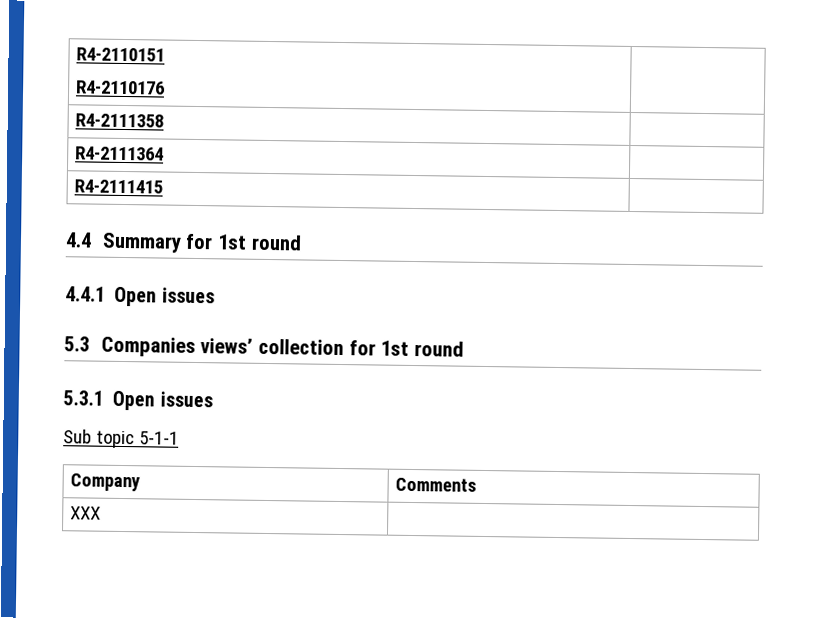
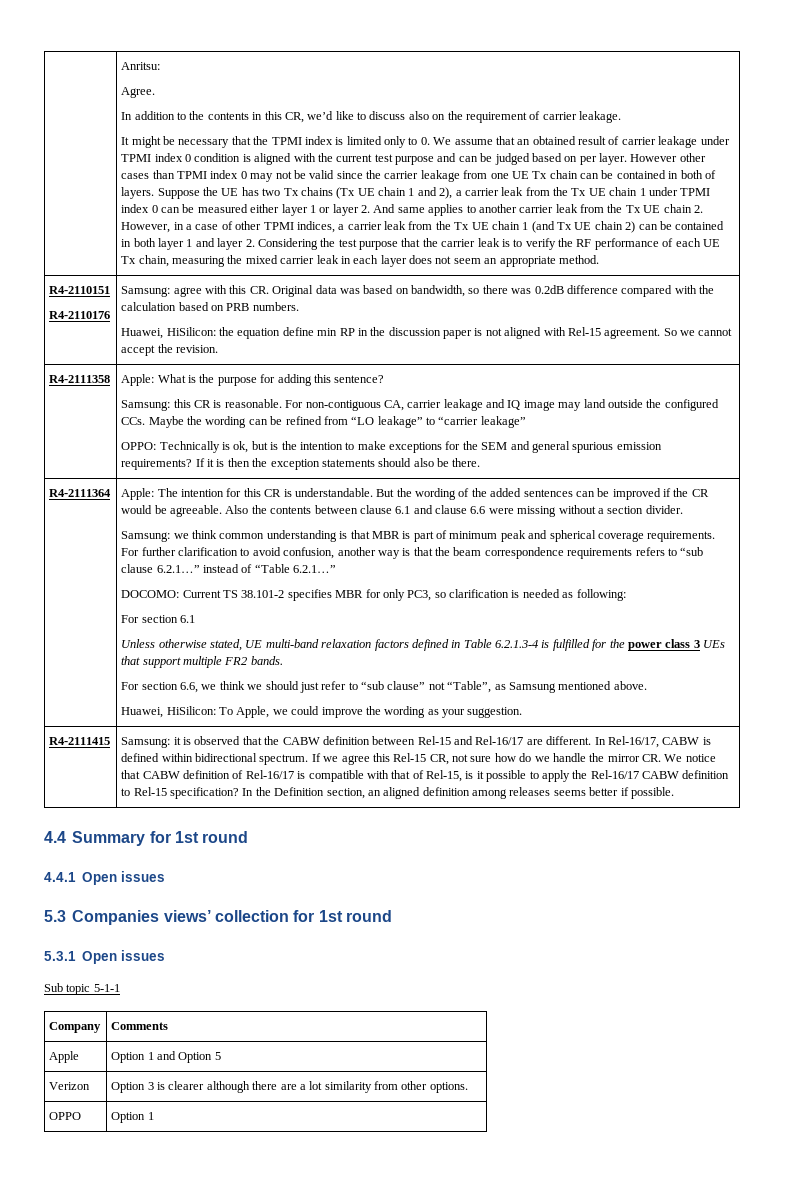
+ Anritsu:
+ Agree.
+ In addition to the contents in this CR, we’d like to discuss also on the requirement of carrier leakage.
+ It might be necessary that the TPMI index is limited only to 0. We assume that an obtained result of carrier leakage under TPMI index 0 condition is aligned with the current test purpose and can be judged based on per layer. However other cases than TPMI index 0 may not be valid since the carrier leakage from one UE Tx chain can be contained in both of layers. Suppose the UE has two Tx chains (Tx UE chain 1 and 2), a carrier leak from the Tx UE chain 1 under TPMI index 0 can be measured either layer 1 or layer 2. And same applies to another carrier leak from the Tx UE chain 2. However, in a case of other TPMI indices, a carrier leak from the Tx UE chain 1 (and Tx UE chain 2) can be contained in both layer 1 and layer 2. Considering the test purpose that the carrier leak is to verify the RF performance of each UE Tx chain, measuring the mixed carrier leak in each layer does not seem an appropriate method.
  R4-2110151
- R4-2110176 |
- R4-2111358 |
- R4-2111364 |
- R4-2111415 |
+ R4-2110176 | Samsung: agree with this CR. Original data was based on bandwidth, so there was 0.2dB difference compared with the calculation based on PRB numbers.
+ Huawei, HiSilicon: the equation define min RP in the discussion paper is not aligned with Rel-15 agreement. So we cannot accept the revision.
+ R4-2111358 | Apple: What is the purpose for adding this sentence?
+ Samsung: this CR is reasonable. For non-contiguous CA, carrier leakage and IQ image may land outside the configured CCs. Maybe the wording can be refined from “LO leakage” to “carrier leakage”
+ OPPO: Technically is ok, but is the intention to make exceptions for the SEM and general spurious emission requirements? If it is then the exception statements should also be there.
+ R4-2111364 | Apple: The intention for this CR is understandable. But the wording of the added sentences can be improved if the CR would be agreeable. Also the contents between clause 6.1 and clause 6.6 were missing without a section divider.
+ Samsung: we think common understanding is that MBR is part of minimum peak and spherical coverage requirements. For further clarification to avoid confusion, another way is that the beam correspondence requirements refers to “sub clause 6.2.1…” instead of “Table 6.2.1…”
+ DOCOMO: Current TS 38.101-2 specifies MBR for only PC3, so clarification is needed as following:
+ For section 6.1
+ Unless otherwise stated, UE multi-band relaxation factors defined in Table 6.2.1.3-4 is fulfilled for the power class 3 UEs that support multiple FR2 bands.
+ For section 6.6, we think we should just refer to “sub clause” not “Table”, as Samsung mentioned above.
+ Huawei, HiSilicon: To Apple, we could improve the wording as your suggestion.
+ R4-2111415 | Samsung: it is observed that the CABW definition between Rel-15 and Rel-16/17 are different. In Rel-16/17, CABW is defined within bidirectional spectrum. If we agree this Rel-15 CR, not sure how do we handle the mirror CR. We notice that CABW definition of Rel-16/17 is compatible with that of Rel-15, is it possible to apply the Rel-16/17 CABW definition to Rel-15 specification? In the Definition section, an aligned definition among releases seems better if possible.
- XXX |
+ Apple | Option 1 and Option 5
+ Verizon | Option 3 is clearer although there are a lot similarity from other options.
+ OPPO | Option 1

